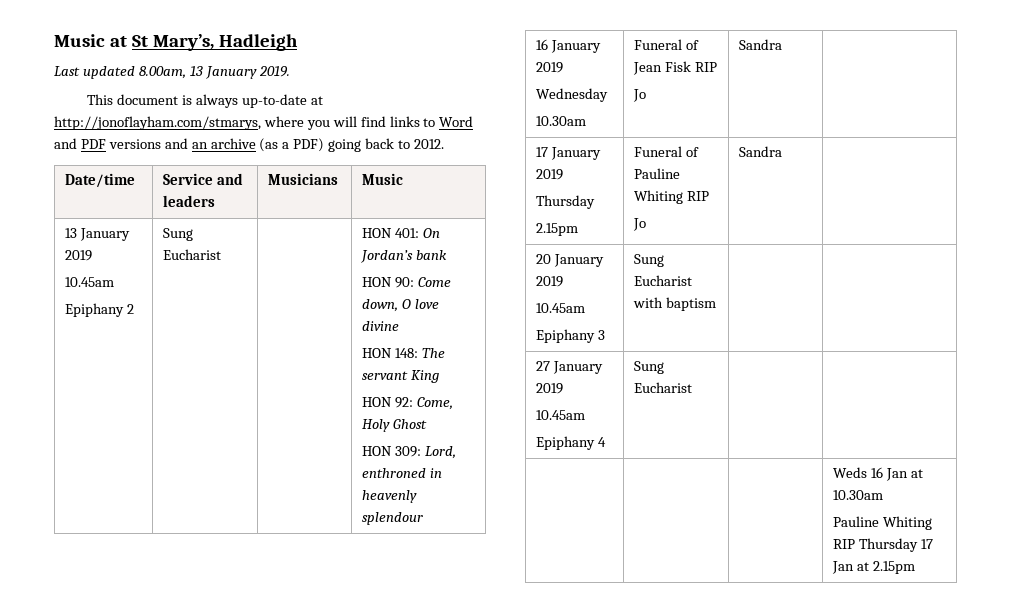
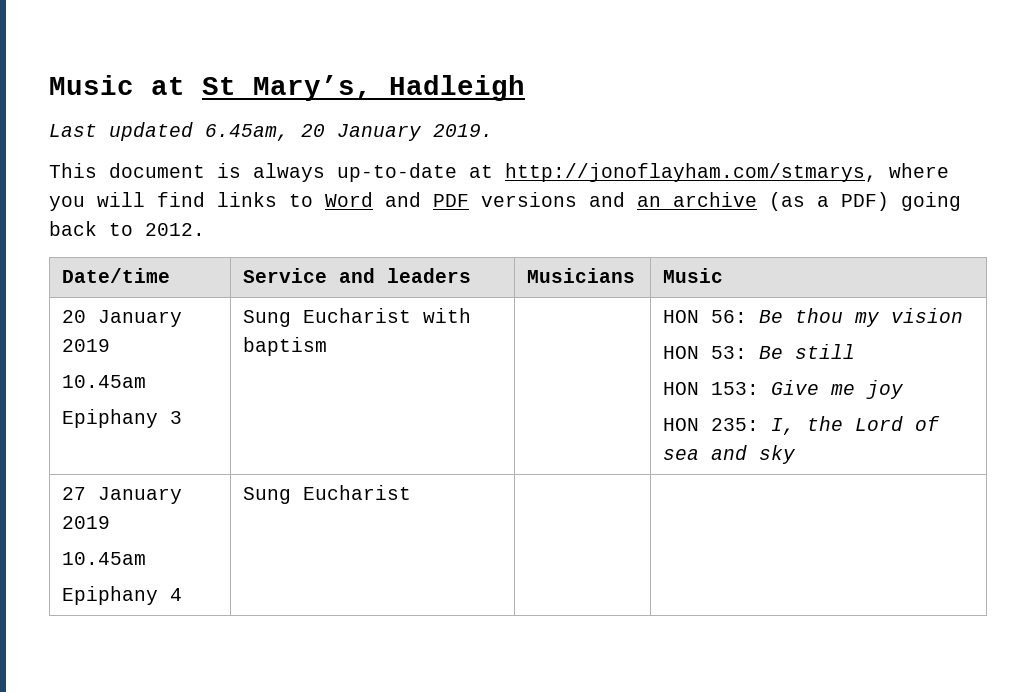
- Last updated 8.00am, 13 January 2019.
+ Last updated 6.45am, 20 January 2019.
- 13 January 2019
- 10.45am
- Epiphany 2 | Sung Eucharist | | HON 401: On Jordan’s bank
- HON 90: Come down, O love divine
- HON 148: The servant King
- HON 92: Come, Holy Ghost
- HON 309: Lord, enthroned in heavenly splendour
- 16 January 2019
- Wednesday
- 10.30am | Funeral of Jean Fisk RIP
- Jo | Sandra |
- 17 January 2019
- Thursday
- 2.15pm | Funeral of Pauline Whiting RIP
- Jo | Sandra |
  20 January 2019
  10.45am
- Epiphany 3 | Sung Eucharist with baptism | |
+ Epiphany 3 | Sung Eucharist with baptism | | HON 56: Be thou my vision
+ HON 53: Be still
+ HON 153: Give me joy
+ HON 235: I, the Lord of sea and sky
- | | | Weds 16 Jan at 10.30am
- Pauline Whiting RIP Thursday 17 Jan at 2.15pm

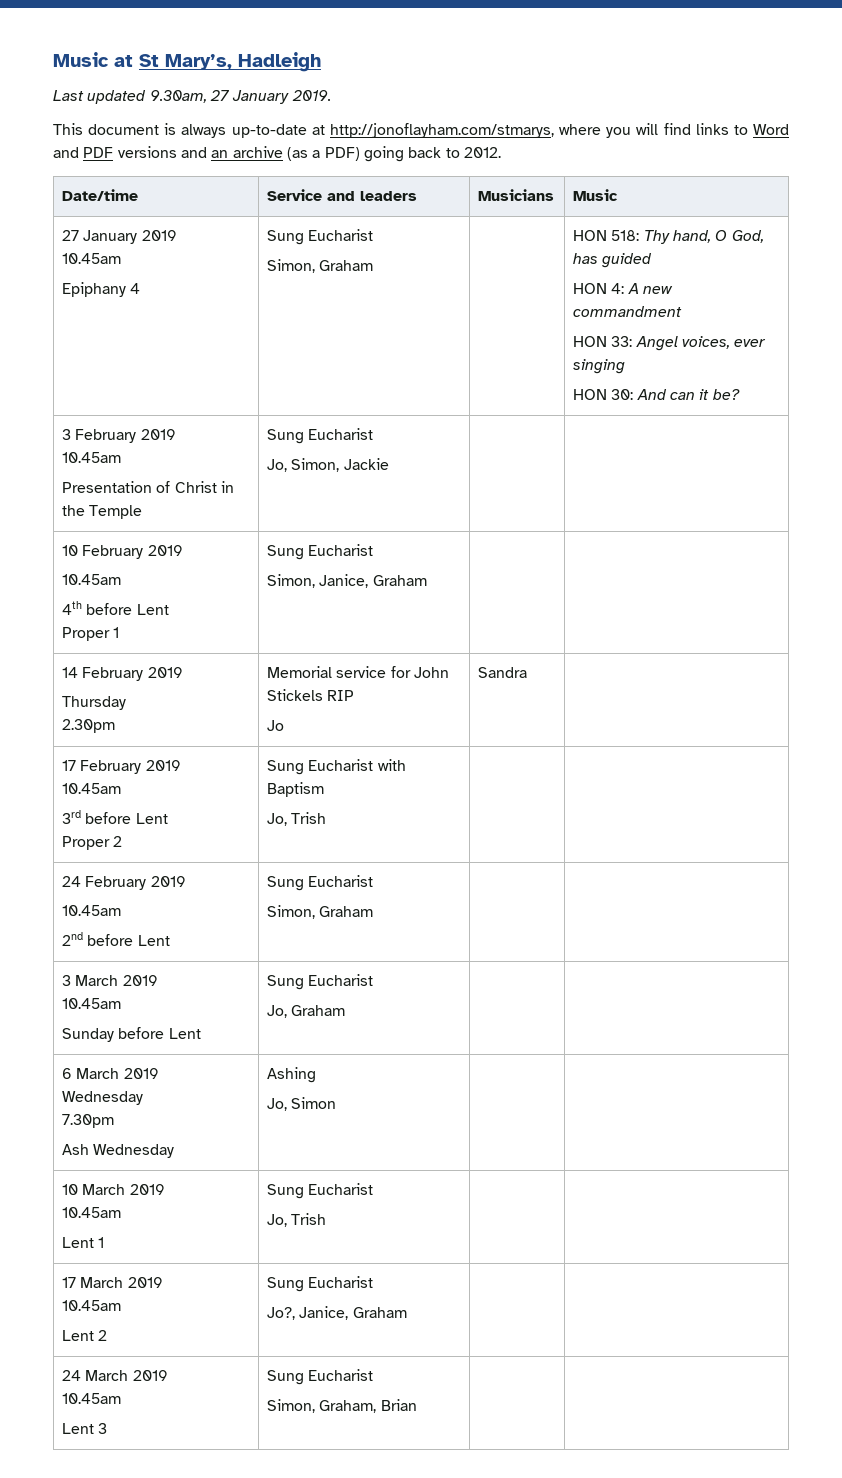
- Last updated 6.45am, 20 January 2019.
+ Last updated 9.30am, 27 January 2019.
- 20 January 2019
- 10.45am
- Epiphany 3 | Sung Eucharist with baptism | | HON 56: Be thou my vision
- HON 53: Be still
- HON 153: Give me joy
- HON 235: I, the Lord of sea and sky
  27 January 2019
  10.45am
- Epiphany 4 | Sung Eucharist | |
+ Epiphany 4 | Sung Eucharist
+ Simon, Graham | | HON 518: Thy hand, O God, has guided
+ HON 4: A new commandment
+ HON 33: Angel voices, ever singing
+ HON 30: And can it be?
+ 3 February 2019
+ 10.45am
+ Presentation of Christ in the Temple | Sung Eucharist
+ Jo, Simon, Jackie | |
+ 10 February 2019
+ 10.45am
+ 4th before Lent
+ Proper 1 | Sung Eucharist
+ Simon, Janice, Graham | |
+ 14 February 2019
+ Thursday
+ 2.30pm | Memorial service for John Stickels RIP
+ Jo | Sandra |
+ 17 February 2019
+ 10.45am
+ 3rd before Lent
+ Proper 2 | Sung Eucharist with Baptism
+ Jo, Trish | |
+ 24 February 2019
+ 10.45am
+ 2nd before Lent | Sung Eucharist
+ Simon, Graham | |
+ 3 March 2019
+ 10.45am
+ Sunday before Lent | Sung Eucharist
+ Jo, Graham | |
+ 6 March 2019
+ Wednesday
+ 7.30pm
+ Ash Wednesday | Ashing
+ Jo, Simon | |
+ 10 March 2019
+ 10.45am
+ Lent 1 | Sung Eucharist
+ Jo, Trish | |
+ 17 March 2019
+ 10.45am
+ Lent 2 | Sung Eucharist
+ Jo?, Janice, Graham | |
+ 24 March 2019
+ 10.45am
+ Lent 3 | Sung Eucharist
+ Simon, Graham, Brian | |

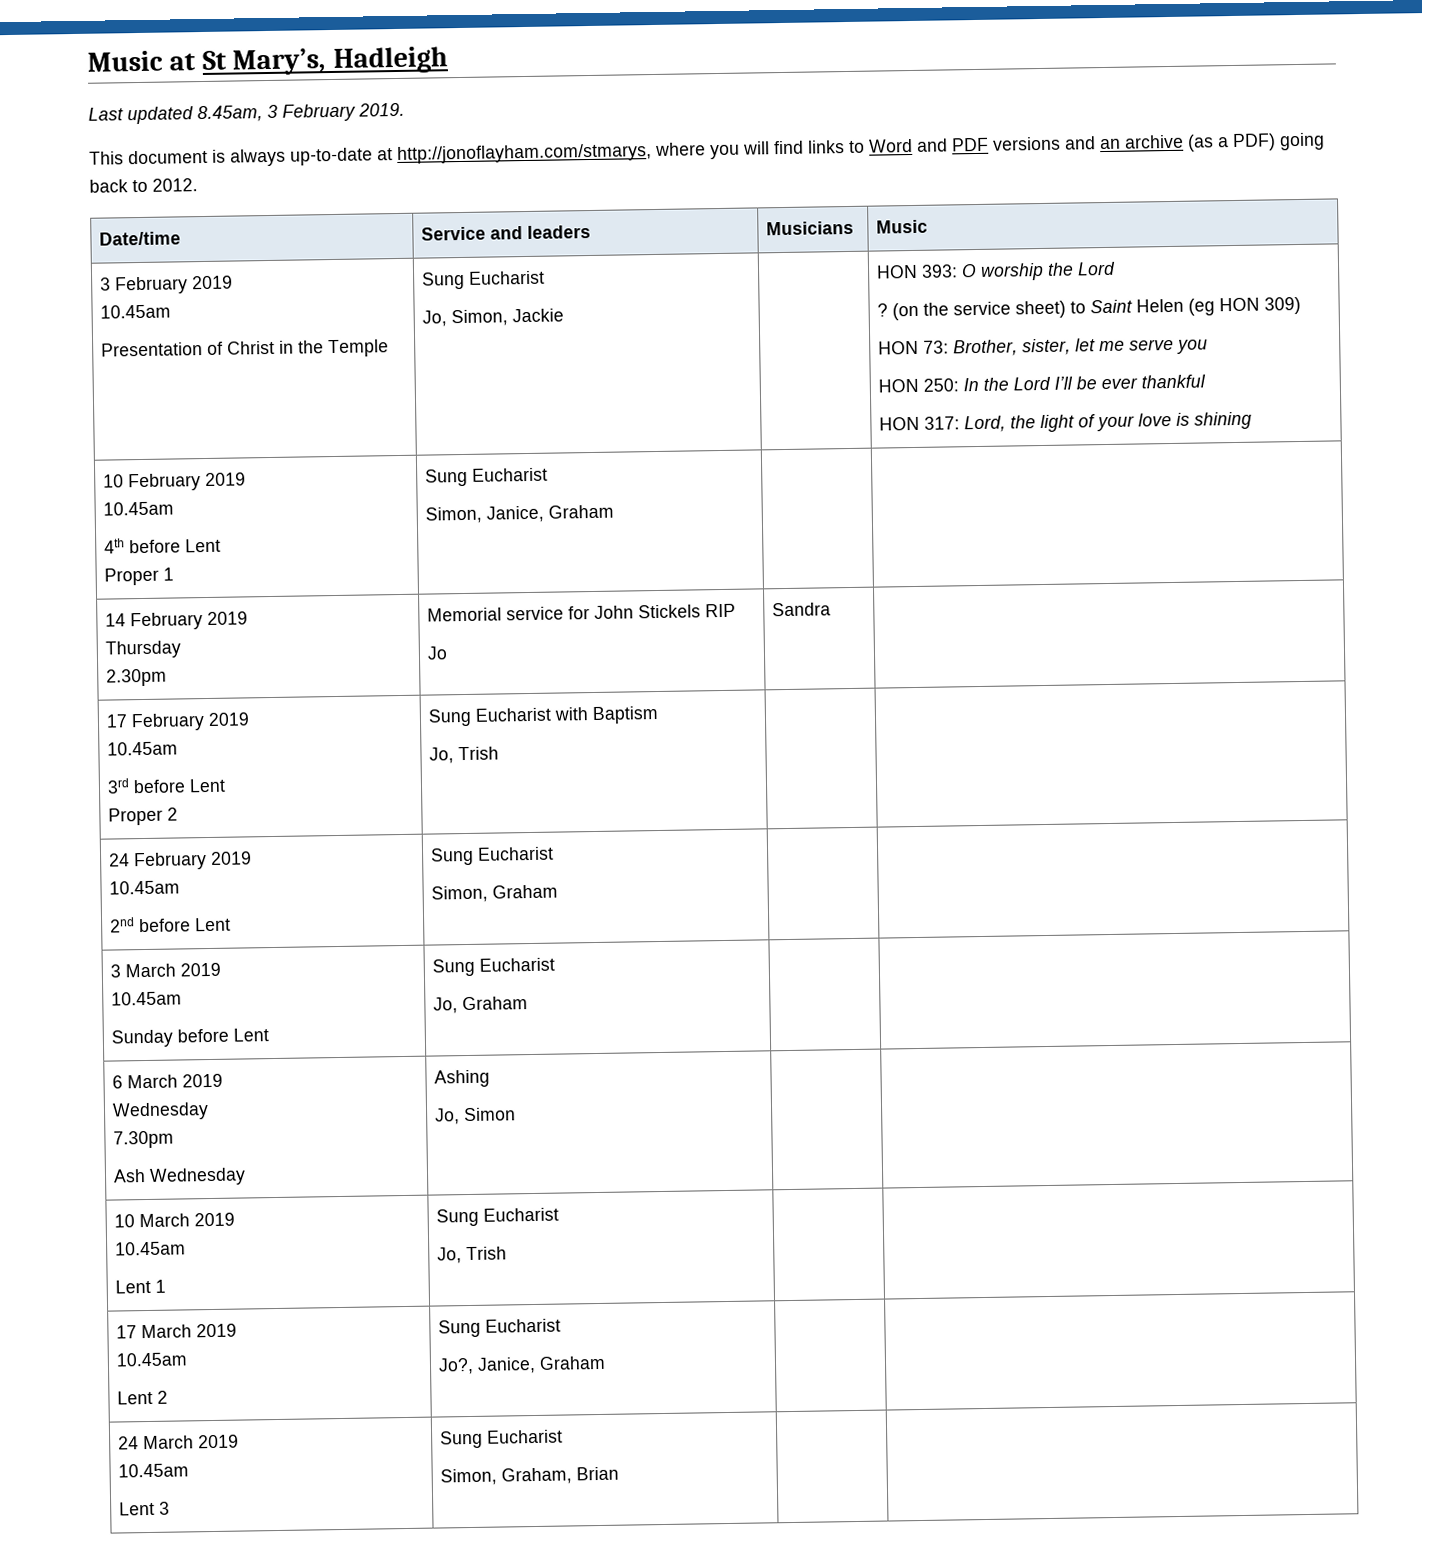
- Last updated 9.30am, 27 January 2019.
+ Last updated 8.45am, 3 February 2019.
- 27 January 2019
- 10.45am
- Epiphany 4 | Sung Eucharist
- Simon, Graham | | HON 518: Thy hand, O God, has guided
- HON 4: A new commandment
- HON 33: Angel voices, ever singing
- HON 30: And can it be?
+ HON 393: O worship the Lord
+ ? (on the service sheet) to Saint Helen (eg HON 309)
+ HON 73: Brother, sister, let me serve you
+ HON 250: In the Lord I’ll be ever thankful
+ HON 317: Lord, the light of your love is shining

